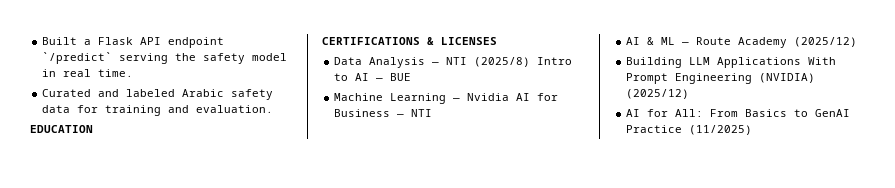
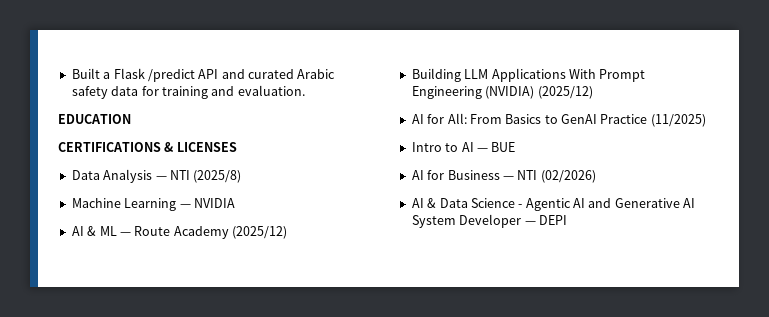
- Built a Flask API endpoint `/predict` serving the safety model in real time.
- Curated and labeled Arabic safety data for training and evaluation.
+ Built a Flask /predict API and curated Arabic safety data for training and evaluation.
- Data Analysis — NTI (2025/8) Intro to AI — BUE
- Machine Learning — Nvidia AI for Business — NTI
+ Data Analysis — NTI (2025/8)
+ Machine Learning — NVIDIA
+ Intro to AI — BUE
+ AI for Business — NTI (02/2026)
+ AI & Data Science - Agentic AI and Generative AI System Developer — DEPI

